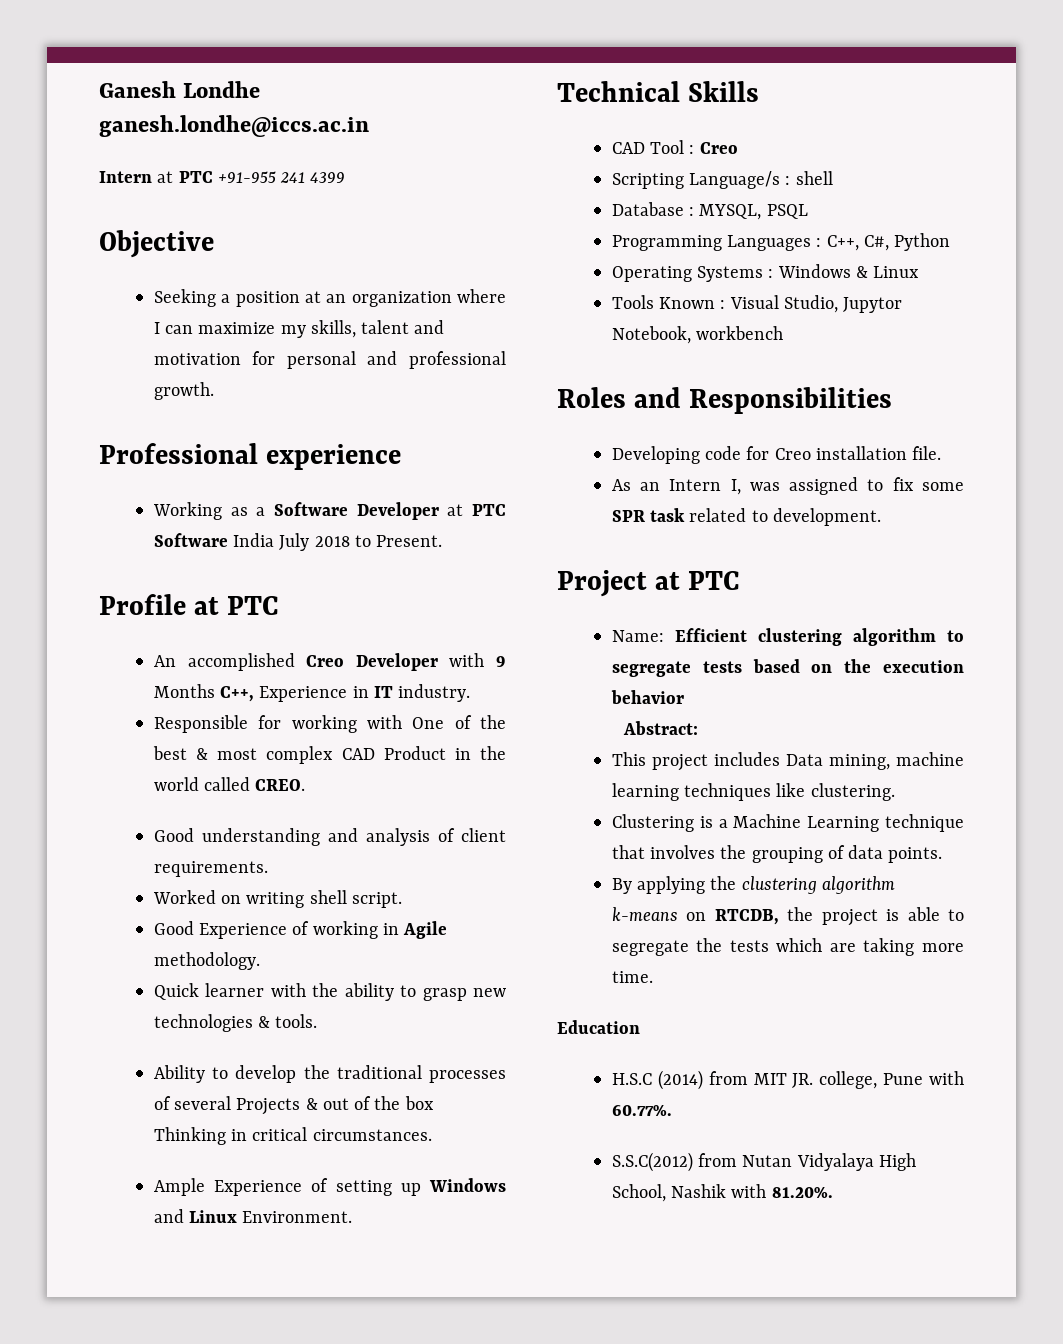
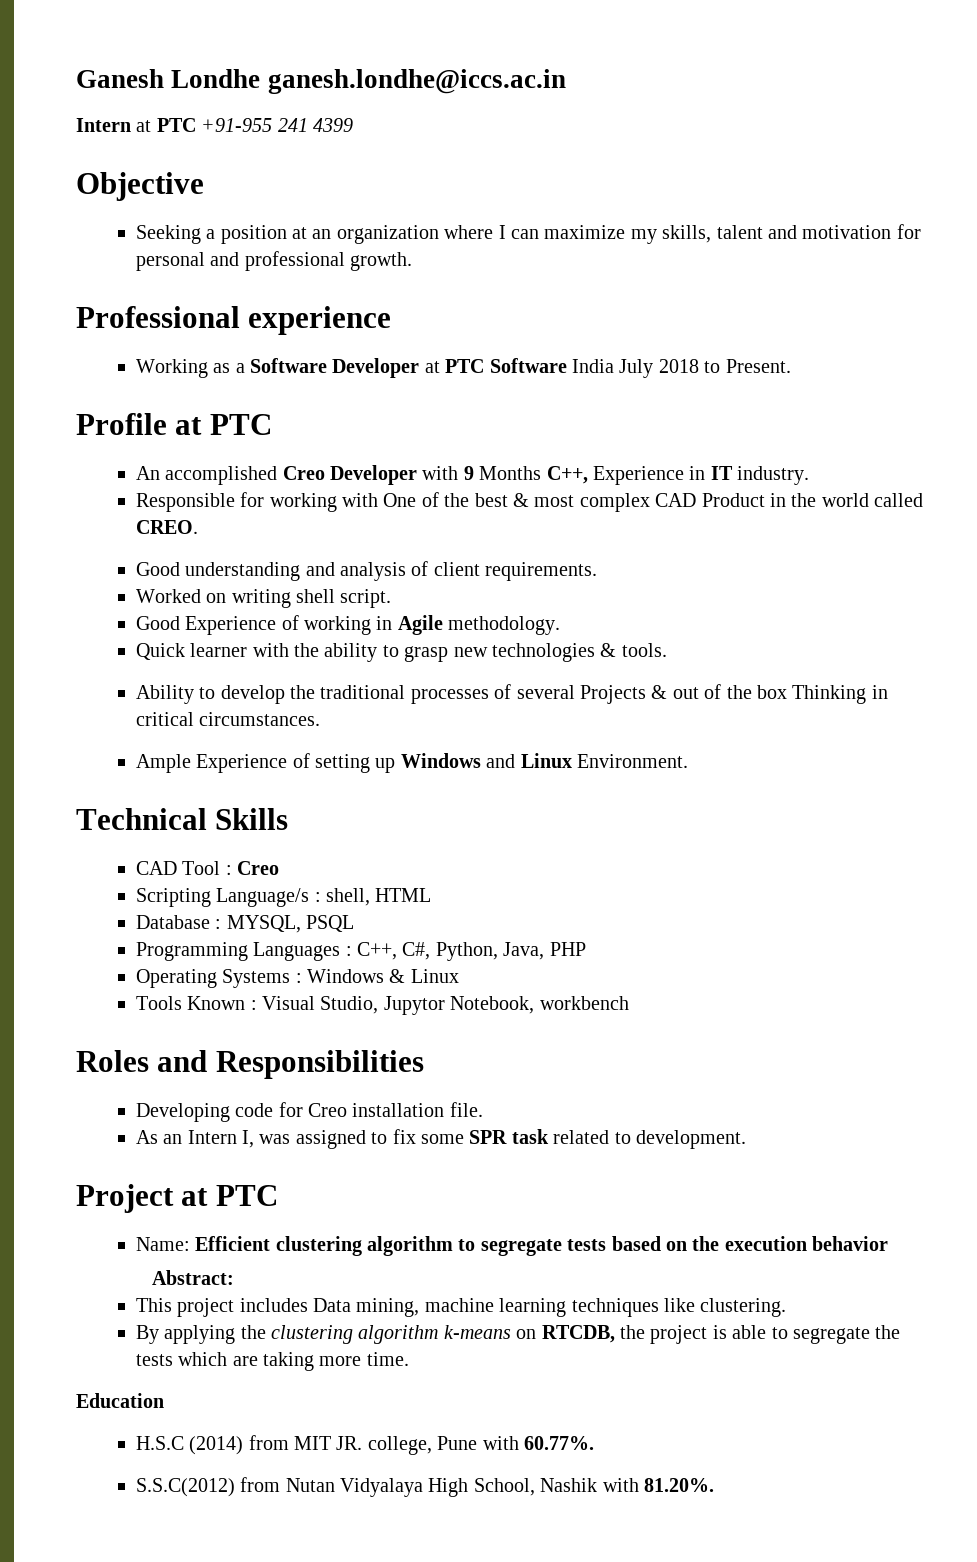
- Scripting Language/s : shell
+ Scripting Language/s : shell, HTML
- Programming Languages : C++, C#, Python
+ Programming Languages : C++, C#, Python, Java, PHP
- Clustering is a Machine Learning technique that involves the grouping of data points.

